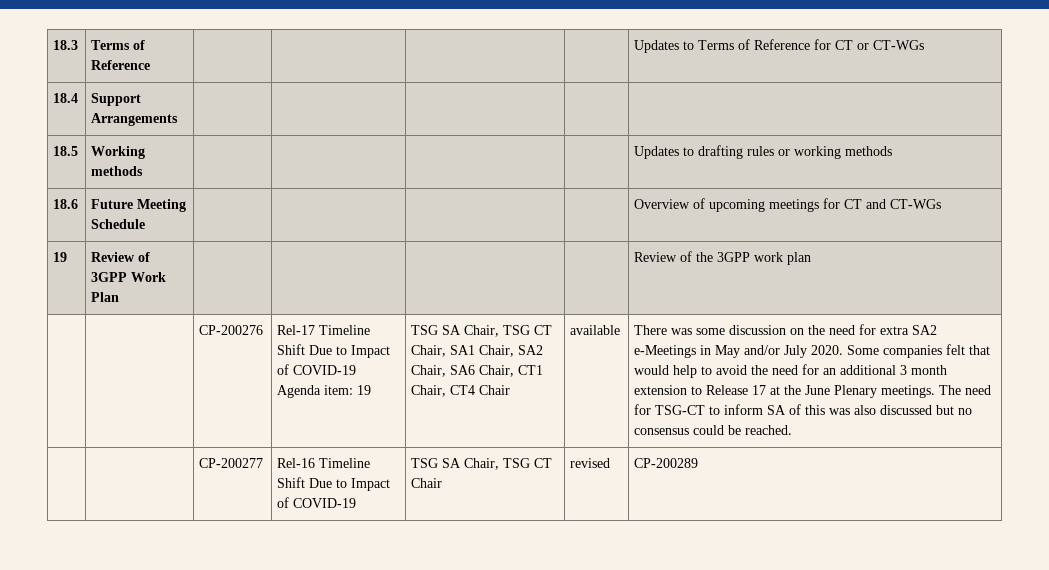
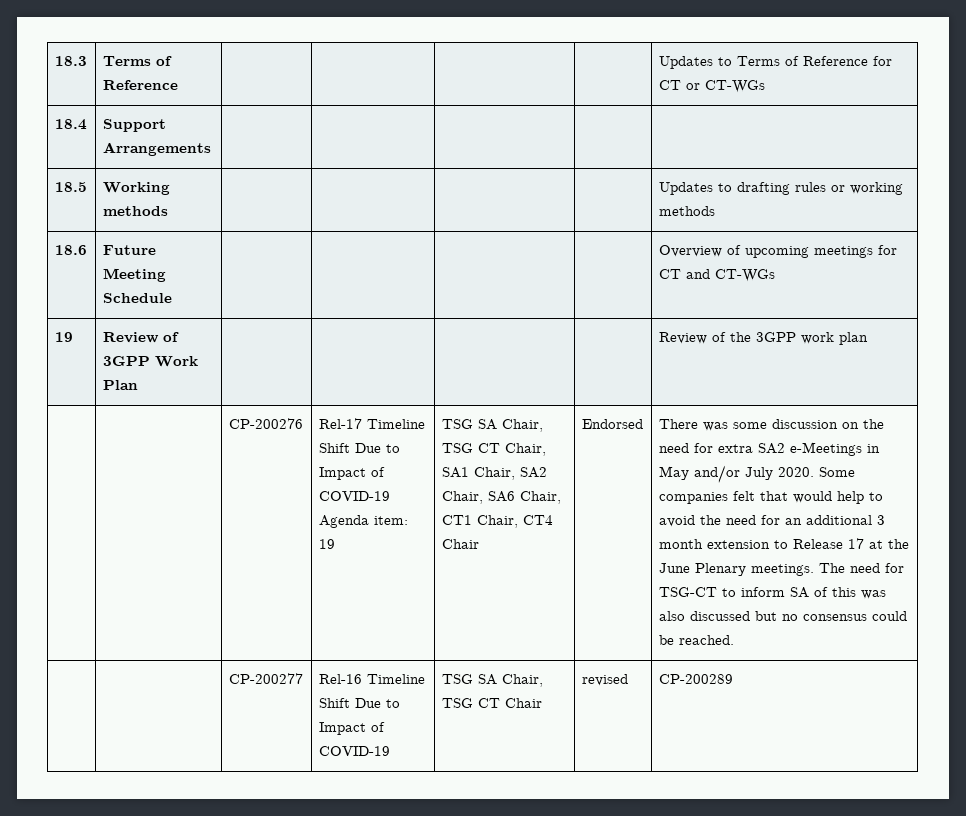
- available
+ Endorsed

